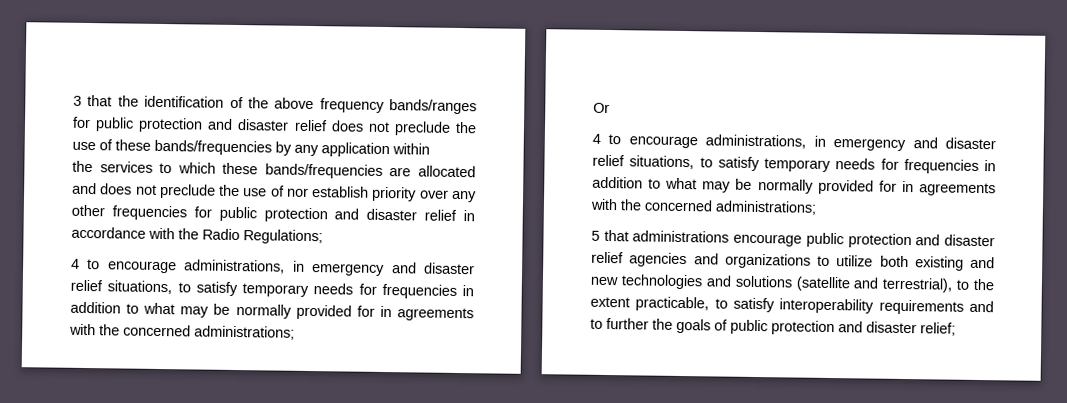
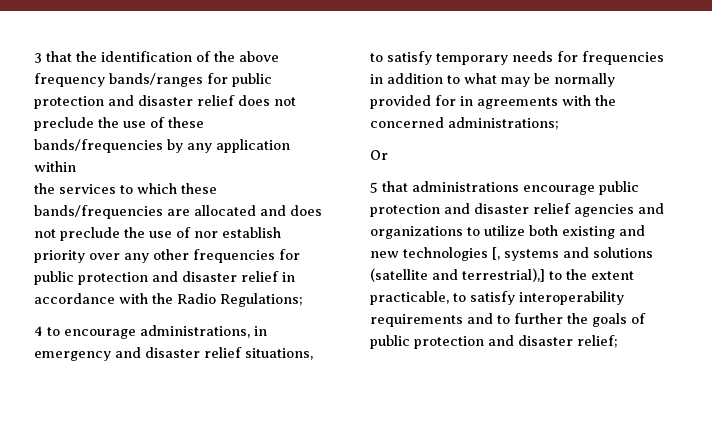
  Or
- 4 to encourage administrations, in emergency and disaster relief situations, to satisfy temporary needs for frequencies in addition to what may be normally provided for in agreements with the concerned administrations;
- 5 that administrations encourage public protection and disaster relief agencies and organizations to utilize both existing and new technologies and solutions (satellite and terrestrial), to the extent practicable, to satisfy interoperability requirements and to further the goals of public protection and disaster relief;
+ 5 that administrations encourage public protection and disaster relief agencies and organizations to utilize both existing and new technologies [, systems and solutions (satellite and terrestrial),] to the extent practicable, to satisfy interoperability requirements and to further the goals of public protection and disaster relief;

